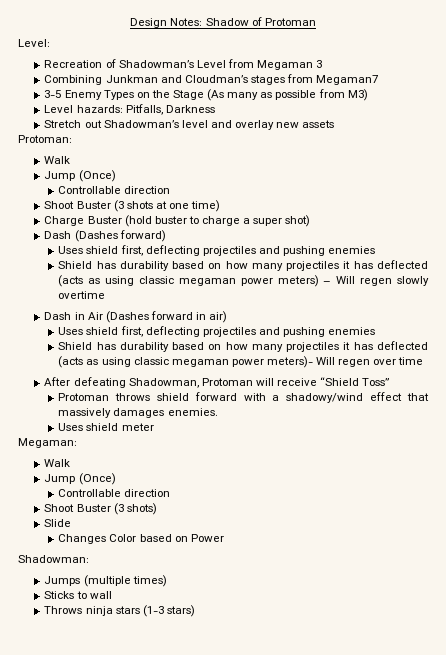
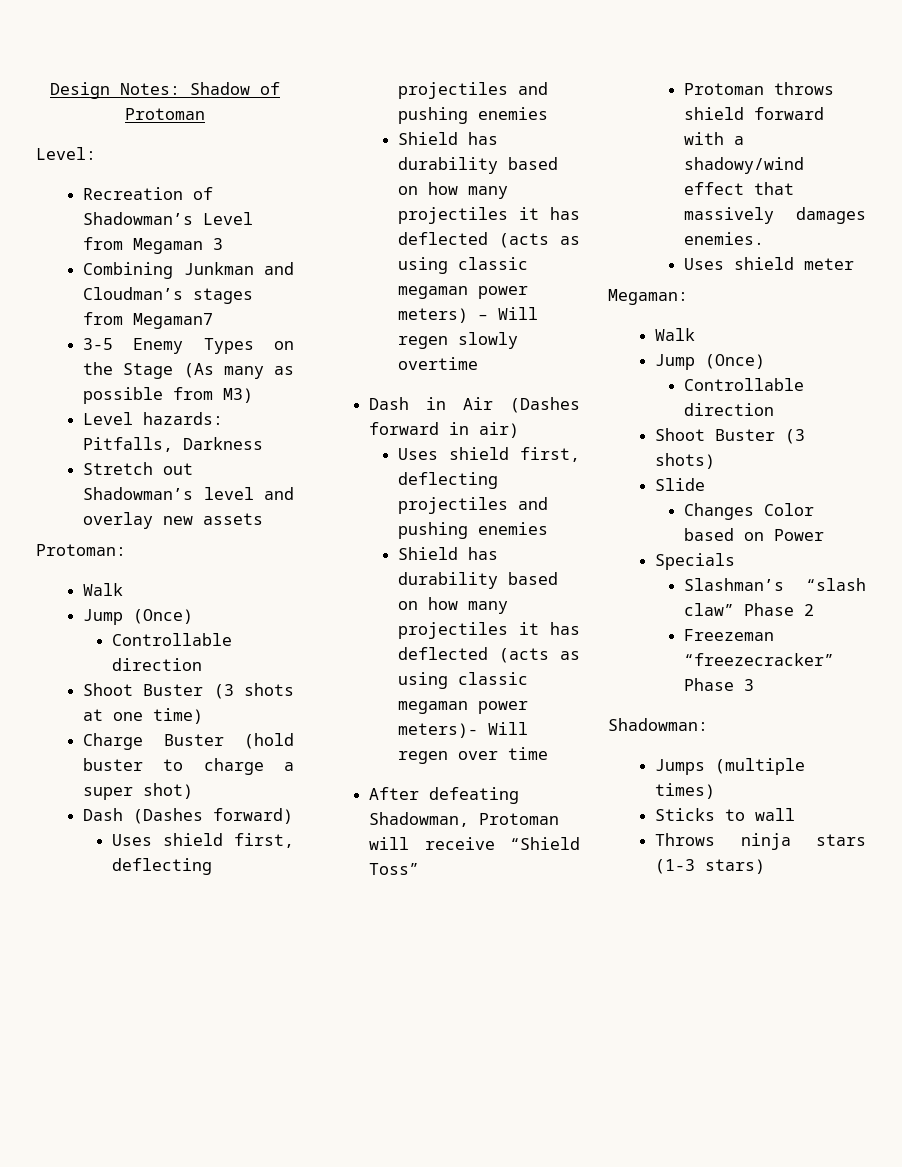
+ Specials
+ Slashman’s “slash claw” Phase 2
+ Freezeman “freezecracker” Phase 3

